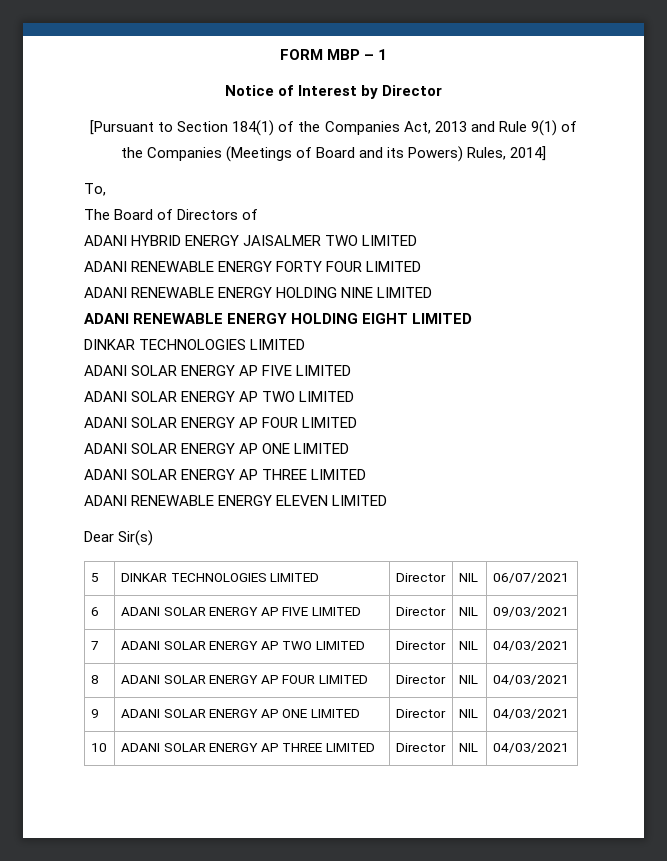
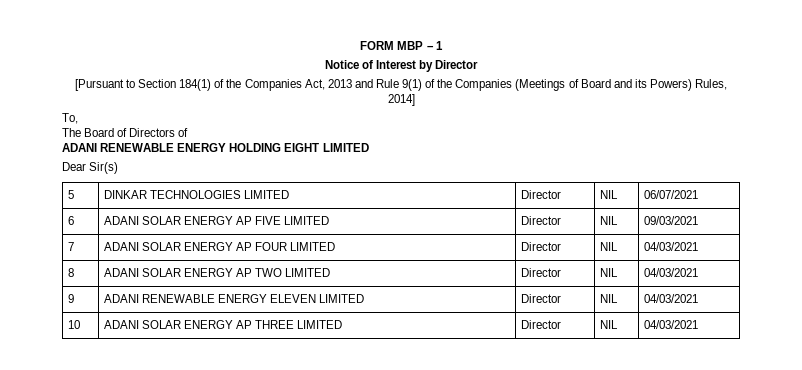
- ADANI HYBRID ENERGY JAISALMER TWO LIMITED
- ADANI RENEWABLE ENERGY FORTY FOUR LIMITED
- ADANI RENEWABLE ENERGY HOLDING NINE LIMITED
  ADANI RENEWABLE ENERGY HOLDING EIGHT LIMITED
- DINKAR TECHNOLOGIES LIMITED
- ADANI SOLAR ENERGY AP FIVE LIMITED
- ADANI SOLAR ENERGY AP TWO LIMITED
- ADANI SOLAR ENERGY AP FOUR LIMITED
- ADANI SOLAR ENERGY AP ONE LIMITED
- ADANI SOLAR ENERGY AP THREE LIMITED
- ADANI RENEWABLE ENERGY ELEVEN LIMITED
- 7 | ADANI SOLAR ENERGY AP TWO LIMITED | Director | NIL | 04/03/2021
+ 7 | ADANI SOLAR ENERGY AP FOUR LIMITED | Director | NIL | 04/03/2021
- 8 | ADANI SOLAR ENERGY AP FOUR LIMITED | Director | NIL | 04/03/2021
+ 8 | ADANI SOLAR ENERGY AP TWO LIMITED | Director | NIL | 04/03/2021
- 9 | ADANI SOLAR ENERGY AP ONE LIMITED | Director | NIL | 04/03/2021
+ 9 | ADANI RENEWABLE ENERGY ELEVEN LIMITED | Director | NIL | 04/03/2021

